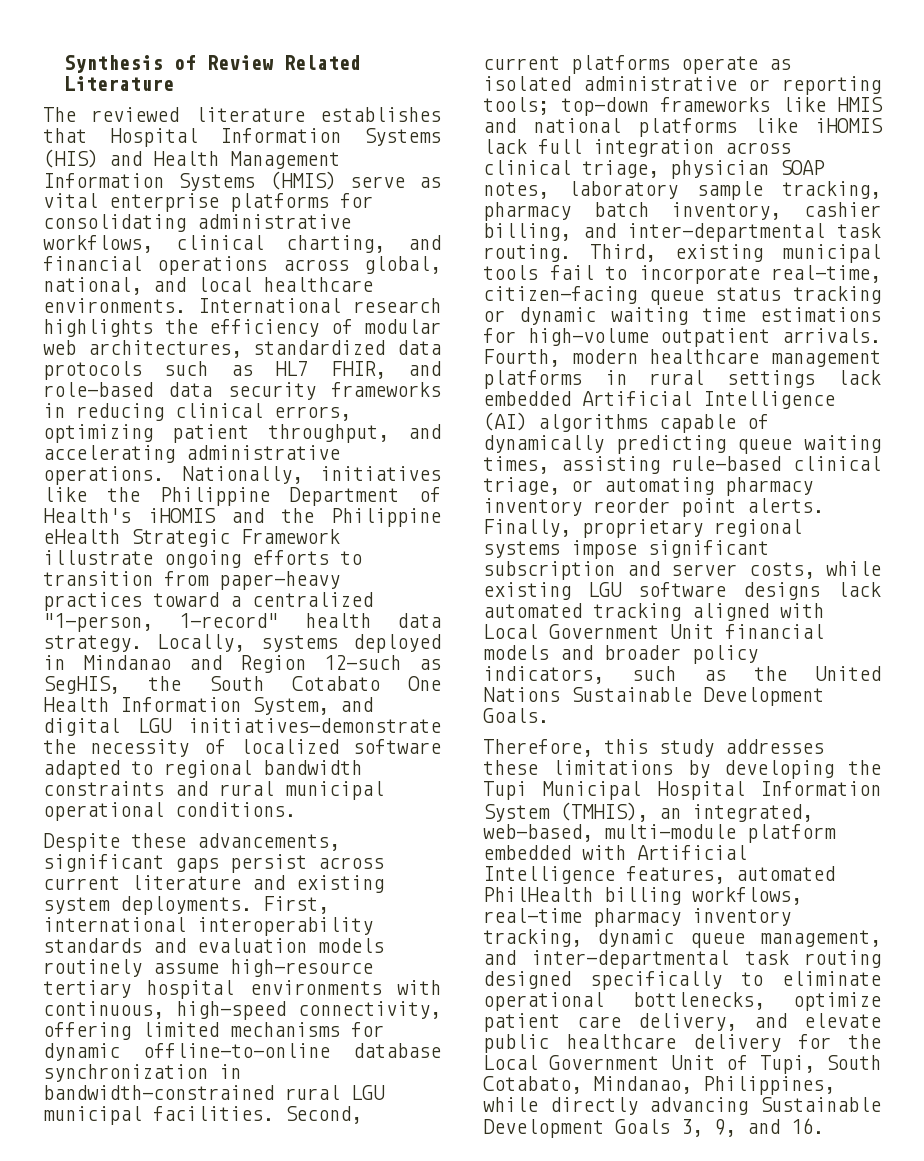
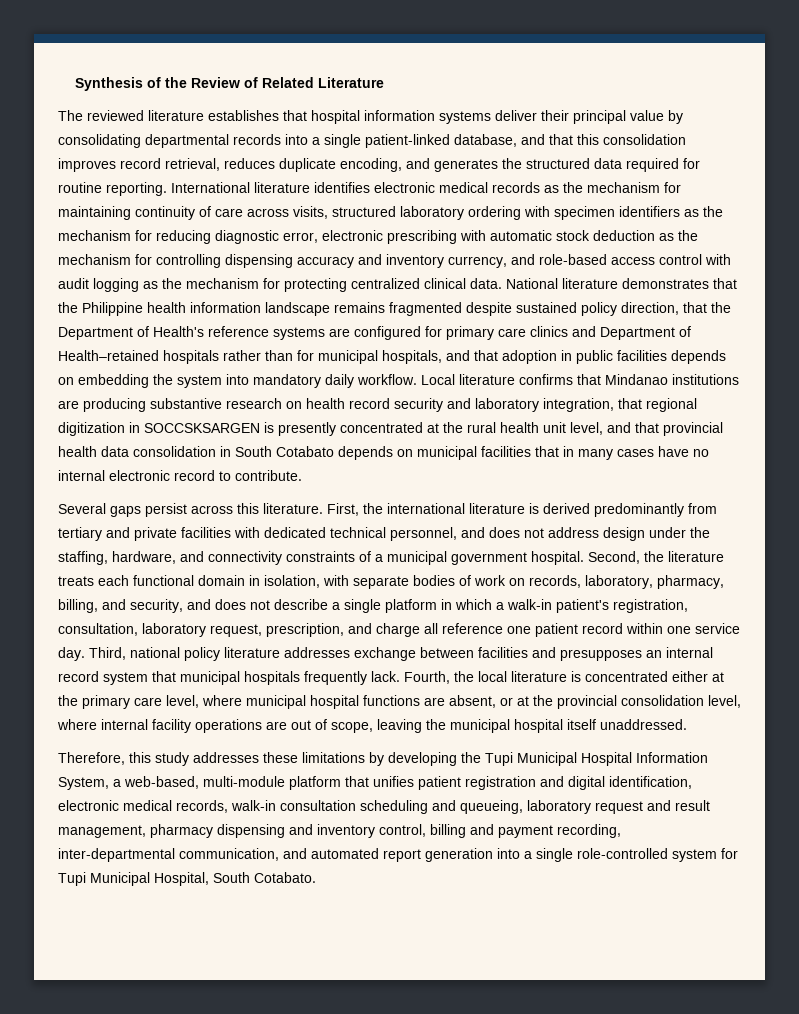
- Synthesis of Review Related Literature
+ Synthesis of the Review of Related Literature
- The reviewed literature establishes that Hospital Information Systems (HIS) and Health Management Information Systems (HMIS) serve as vital enterprise platforms for consolidating administrative workflows, clinical charting, and financial operations across global, national, and local healthcare environments. International research highlights the efficiency of modular web architectures, standardized data protocols such as HL7 FHIR, and role-based data security frameworks in reducing clinical errors, optimizing patient throughput, and accelerating administrative operations. Nationally, initiatives like the Philippine Department of Health's iHOMIS and the Philippine eHealth Strategic Framework illustrate ongoing efforts to transition from paper-heavy practices toward a centralized "1-person, 1-record" health data strategy. Locally, systems deployed in Mindanao and Region 12—such as SegHIS, the South Cotabato One Health Information System, and digital LGU initiatives—demonstrate the necessity of localized software adapted to regional bandwidth constraints and rural municipal operational conditions.
- Despite these advancements, significant gaps persist across current literature and existing system deployments. First, international interoperability standards and evaluation models routinely assume high-resource tertiary hospital environments with continuous, high-speed connectivity, offering limited mechanisms for dynamic offline-to-online database synchronization in bandwidth-constrained rural LGU municipal facilities. Second, current platforms operate as isolated administrative or reporting tools; top-down frameworks like HMIS and national platforms like iHOMIS lack full integration across clinical triage, physician SOAP notes, laboratory sample tracking, pharmacy batch inventory, cashier billing, and inter-departmental task routing. Third, existing municipal tools fail to incorporate real-time, citizen-facing queue status tracking or dynamic waiting time estimations for high-volume outpatient arrivals. Fourth, modern healthcare management platforms in rural settings lack embedded Artificial Intelligence (AI) algorithms capable of dynamically predicting queue waiting times, assisting rule-based clinical triage, or automating pharmacy inventory reorder point alerts. Finally, proprietary regional systems impose significant subscription and server costs, while existing LGU software designs lack automated tracking aligned with Local Government Unit financial models and broader policy indicators, such as the United Nations Sustainable Development Goals.
+ The reviewed literature establishes that hospital information systems deliver their principal value by consolidating departmental records into a single patient-linked database, and that this consolidation improves record retrieval, reduces duplicate encoding, and generates the structured data required for routine reporting. International literature identifies electronic medical records as the mechanism for maintaining continuity of care across visits, structured laboratory ordering with specimen identifiers as the mechanism for reducing diagnostic error, electronic prescribing with automatic stock deduction as the mechanism for controlling dispensing accuracy and inventory currency, and role-based access control with audit logging as the mechanism for protecting centralized clinical data. National literature demonstrates that the Philippine health information landscape remains fragmented despite sustained policy direction, that the Department of Health's reference systems are configured for primary care clinics and Department of Health–retained hospitals rather than for municipal hospitals, and that adoption in public facilities depends on embedding the system into mandatory daily workflow. Local literature confirms that Mindanao institutions are producing substantive research on health record security and laboratory integration, that regional digitization in SOCCSKSARGEN is presently concentrated at the rural health unit level, and that provincial health data consolidation in South Cotabato depends on municipal facilities that in many cases have no internal electronic record to contribute.
+ Several gaps persist across this literature. First, the international literature is derived predominantly from tertiary and private facilities with dedicated technical personnel, and does not address design under the staffing, hardware, and connectivity constraints of a municipal government hospital. Second, the literature treats each functional domain in isolation, with separate bodies of work on records, laboratory, pharmacy, billing, and security, and does not describe a single platform in which a walk-in patient's registration, consultation, laboratory request, prescription, and charge all reference one patient record within one service day. Third, national policy literature addresses exchange between facilities and presupposes an internal record system that municipal hospitals frequently lack. Fourth, the local literature is concentrated either at the primary care level, where municipal hospital functions are absent, or at the provincial consolidation level, where internal facility operations are out of scope, leaving the municipal hospital itself unaddressed.
- Therefore, this study addresses these limitations by developing the Tupi Municipal Hospital Information System (TMHIS), an integrated, web-based, multi-module platform embedded with Artificial Intelligence features, automated PhilHealth billing workflows, real-time pharmacy inventory tracking, dynamic queue management, and inter-departmental task routing designed specifically to eliminate operational bottlenecks, optimize patient care delivery, and elevate public healthcare delivery for the Local Government Unit of Tupi, South Cotabato, Mindanao, Philippines, while directly advancing Sustainable Development Goals 3, 9, and 16.
+ Therefore, this study addresses these limitations by developing the Tupi Municipal Hospital Information System, a web-based, multi-module platform that unifies patient registration and digital identification, electronic medical records, walk-in consultation scheduling and queueing, laboratory request and result management, pharmacy dispensing and inventory control, billing and payment recording, inter-departmental communication, and automated report generation into a single role-controlled system for Tupi Municipal Hospital, South Cotabato.

